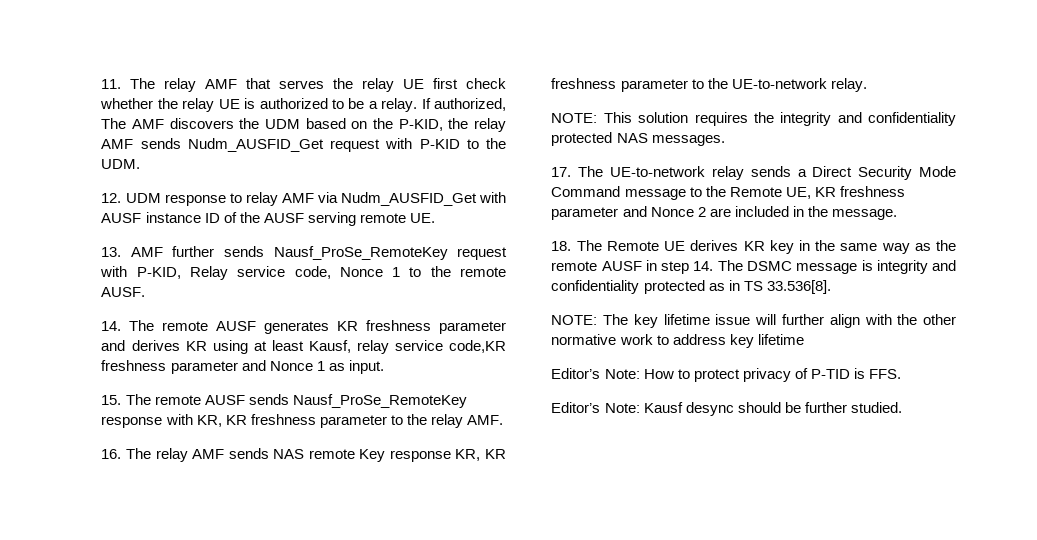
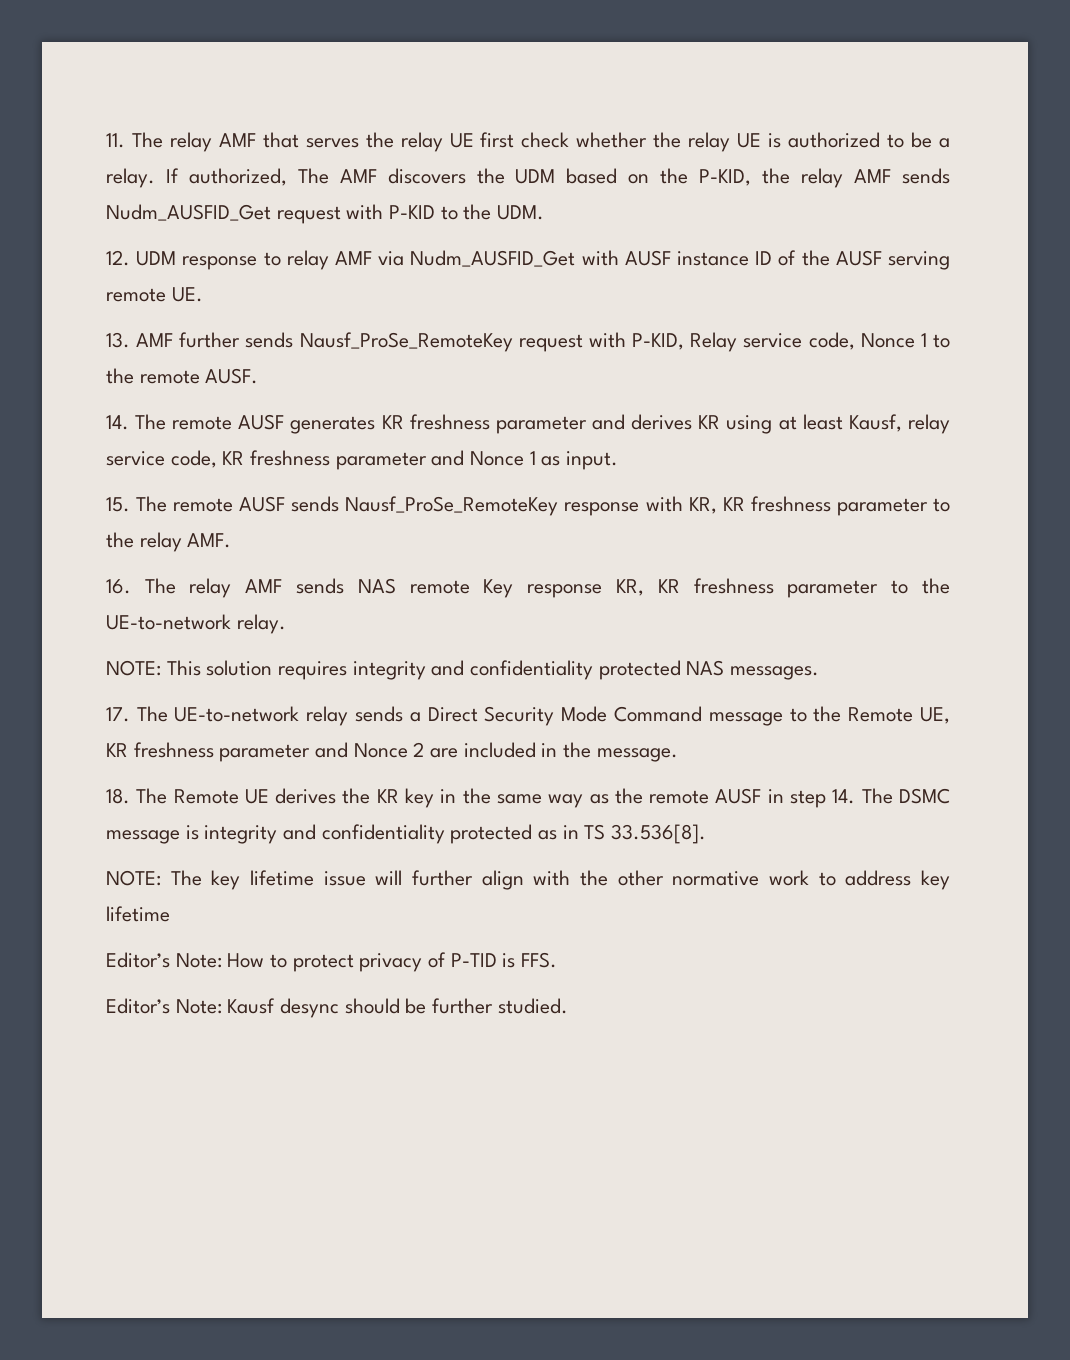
- 14. The remote AUSF generates KR freshness parameter and derives KR using at least Kausf, relay service code,KR freshness parameter and Nonce 1 as input.
+ 14. The remote AUSF generates KR freshness parameter and derives KR using at least Kausf, relay service code, KR freshness parameter and Nonce 1 as input.
- NOTE: This solution requires the integrity and confidentiality protected NAS messages.
+ NOTE: This solution requires integrity and confidentiality protected NAS messages.
- 18. The Remote UE derives KR key in the same way as the remote AUSF in step 14. The DSMC message is integrity and confidentiality protected as in TS 33.536[8].
+ 18. The Remote UE derives the KR key in the same way as the remote AUSF in step 14. The DSMC message is integrity and confidentiality protected as in TS 33.536[8].

